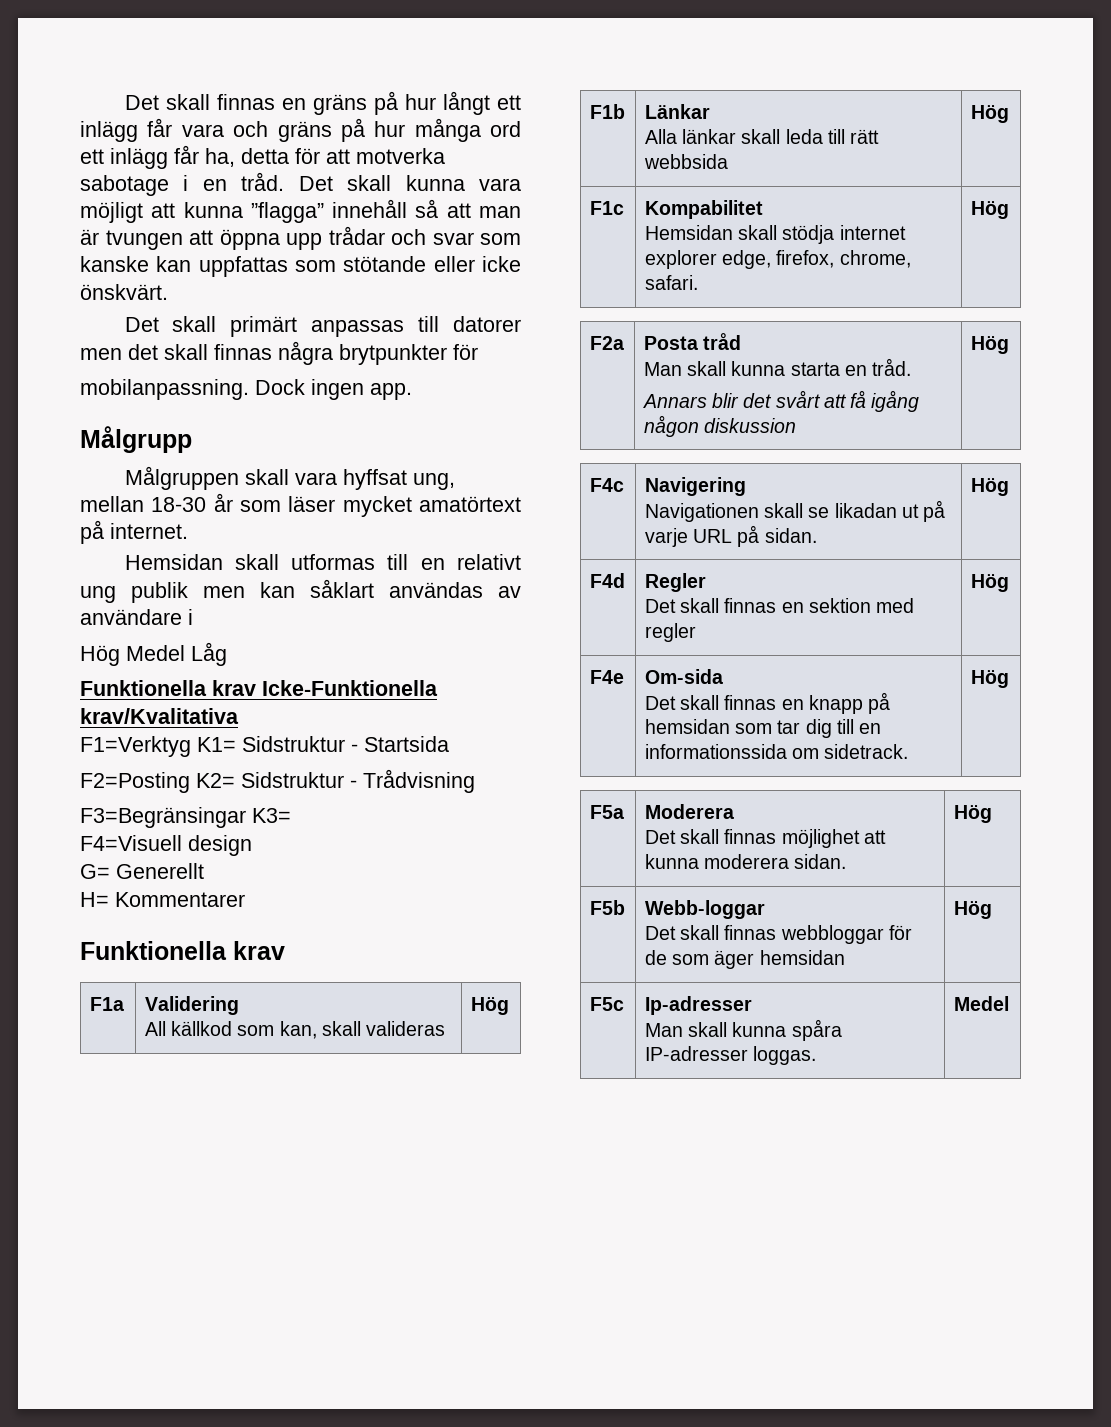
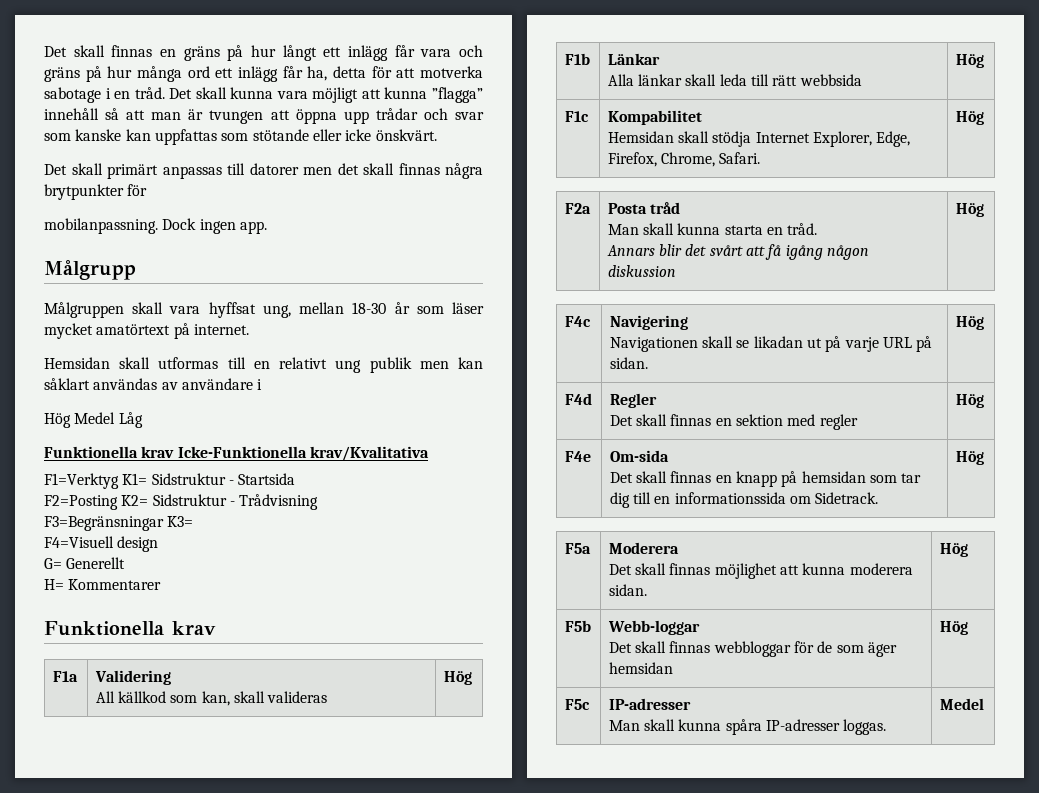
- F3=Begränsingar K3=
+ F3=Begränsningar K3=
  F1c | Kompabilitet
- Hemsidan skall stödja internet explorer edge, firefox, chrome, safari. | Hög
+ Hemsidan skall stödja Internet Explorer, Edge, Firefox, Chrome, Safari. | Hög
  F4e | Om-sida
- Det skall finnas en knapp på hemsidan som tar dig till en informationssida om sidetrack. | Hög
+ Det skall finnas en knapp på hemsidan som tar dig till en informationssida om Sidetrack. | Hög
- F5c | Ip-adresser
+ F5c | IP-adresser

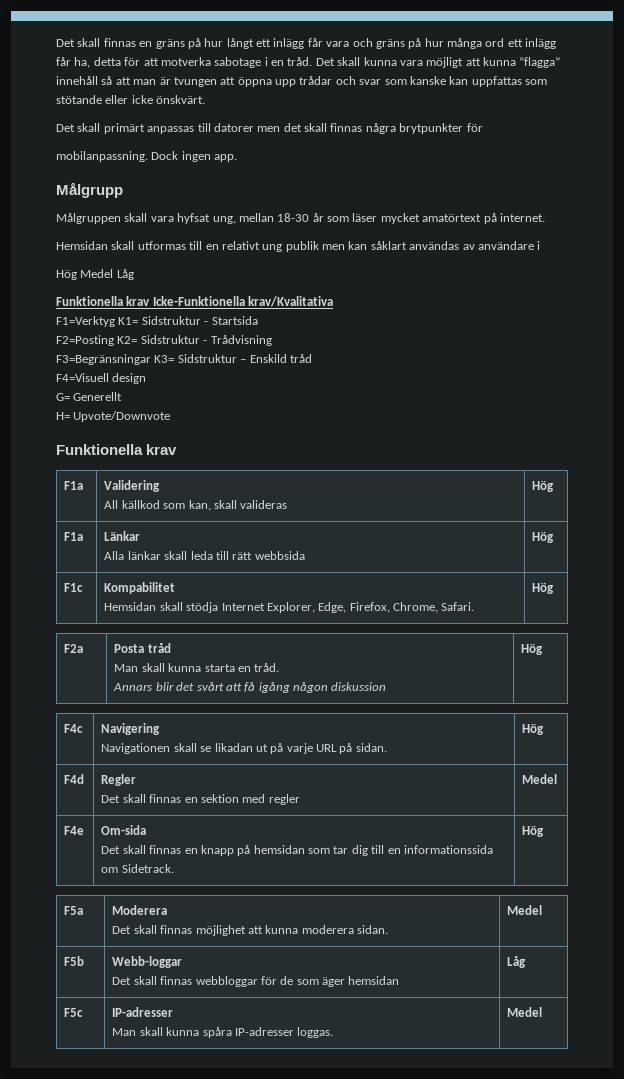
- Målgruppen skall vara hyffsat ung, mellan 18-30 år som läser mycket amatörtext på internet.
+ Målgruppen skall vara hyfsat ung, mellan 18-30 år som läser mycket amatörtext på internet.
- F3=Begränsningar K3=
+ F3=Begränsningar K3= Sidstruktur – Enskild tråd
- H= Kommentarer
+ H= Upvote/Downvote
- F1b | Länkar
+ F1a | Länkar
  F4d | Regler
- Det skall finnas en sektion med regler | Hög
+ Det skall finnas en sektion med regler | Medel
  F5a | Moderera
- Det skall finnas möjlighet att kunna moderera sidan. | Hög
+ Det skall finnas möjlighet att kunna moderera sidan. | Medel
  F5b | Webb-loggar
- Det skall finnas webbloggar för de som äger hemsidan | Hög
+ Det skall finnas webbloggar för de som äger hemsidan | Låg

